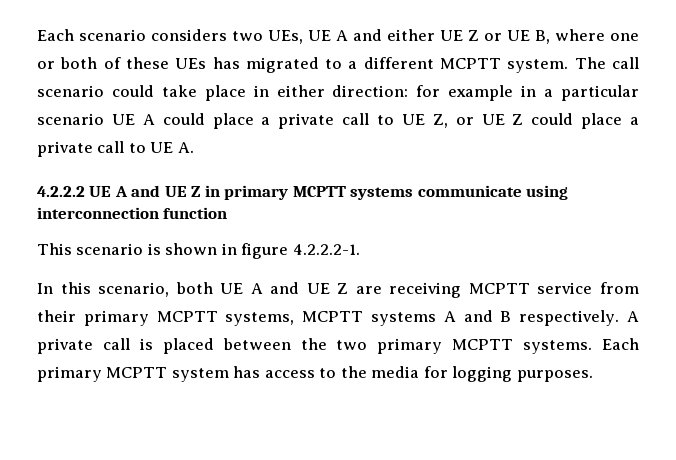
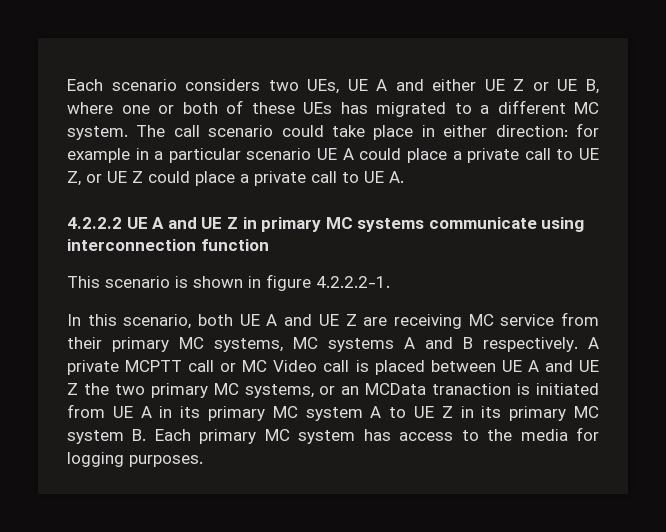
- Each scenario considers two UEs, UE A and either UE Z or UE B, where one or both of these UEs has migrated to a different MCPTT system.
+ Each scenario considers two UEs, UE A and either UE Z or UE B, where one or both of these UEs has migrated to a different MC system.
- 4.2.2.2 UE A and UE Z in primary MCPTT systems communicate using interconnection function
+ 4.2.2.2 UE A and UE Z in primary MC systems communicate using interconnection function
- In this scenario, both UE A and UE Z are receiving MCPTT service from their primary MCPTT systems, MCPTT systems A and B respectively.
+ In this scenario, both UE A and UE Z are receiving MC service from their primary MC systems, MC systems A and B respectively.
- A private call is placed between the two primary MCPTT systems. Each primary MCPTT system has access to the media for logging purposes.
+ A private MCPTT call or MC Video call is placed between UE A and UE Z the two primary MC systems, or an MCData tranaction is initiated from UE A in its primary MC system A to UE Z in its primary MC system B. Each primary MC system has access to the media for logging purposes.

